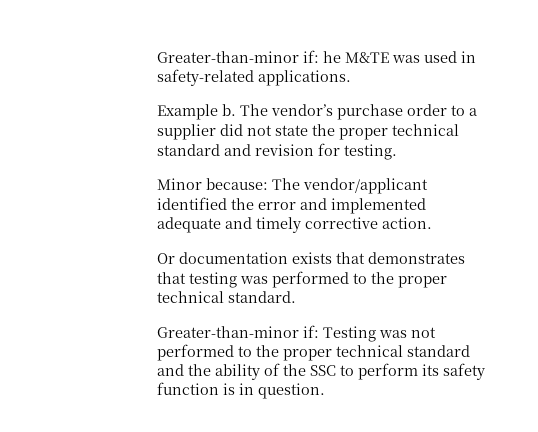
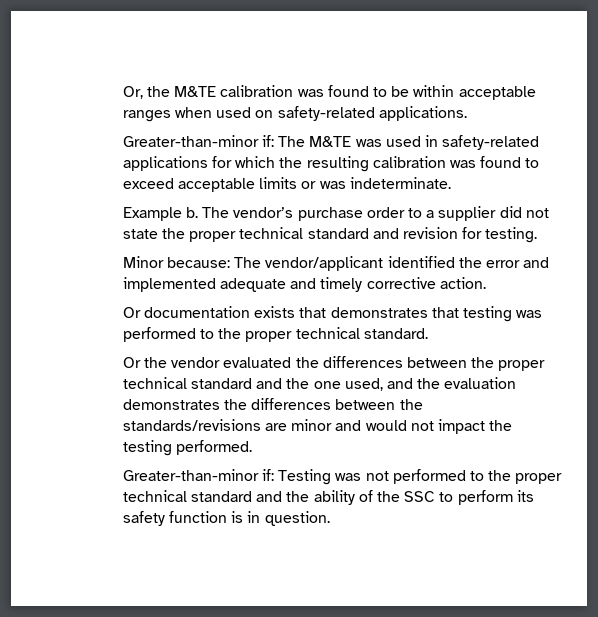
- Greater-than-minor if: he M&TE was used in safety-related applications.
+ Or, the M&TE calibration was found to be within acceptable ranges when used on safety-related applications.
+ Greater-than-minor if: The M&TE was used in safety-related applications for which the resulting calibration was found to exceed acceptable limits or was indeterminate.
+ Or the vendor evaluated the differences between the proper technical standard and the one used, and the evaluation demonstrates the differences between the standards/revisions are minor and would not impact the testing performed.

